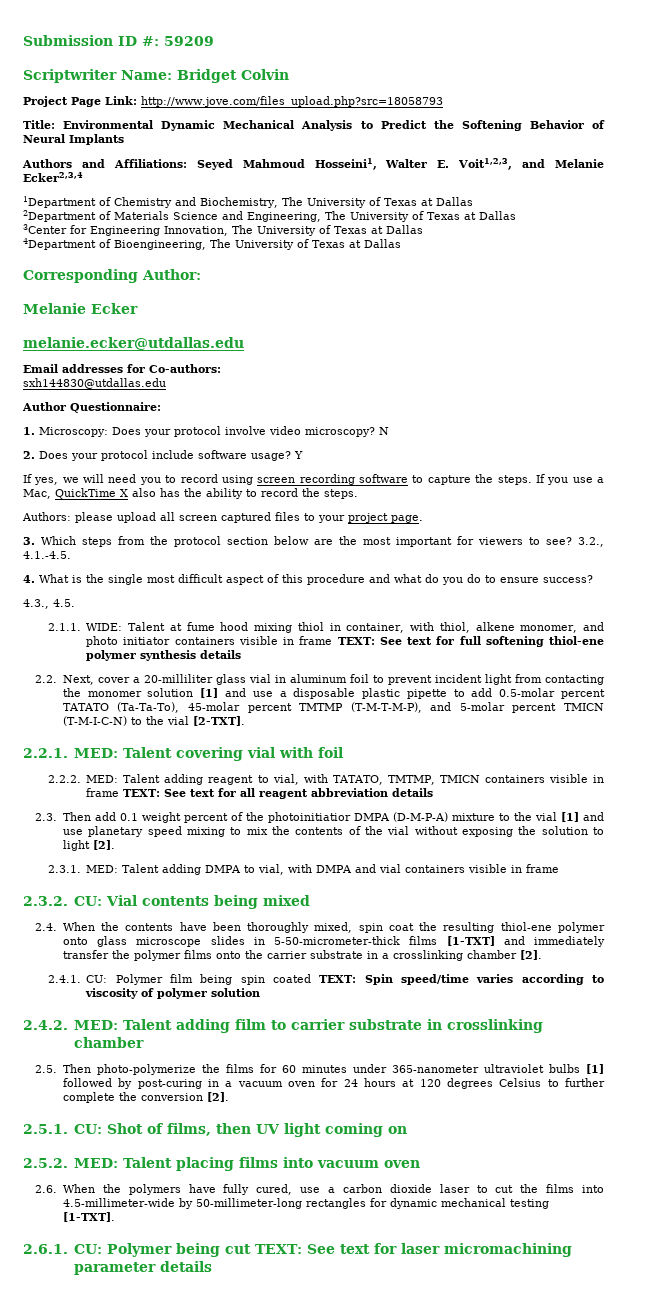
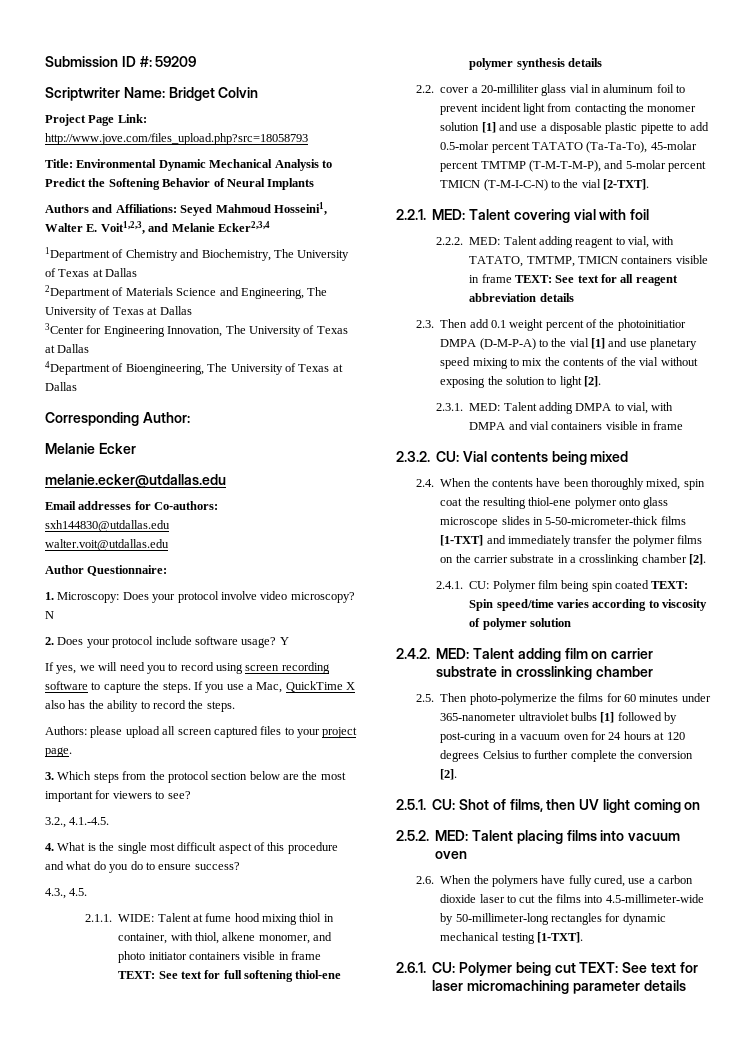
+ walter.voit@utdallas.edu
- 3. Which steps from the protocol section below are the most important for viewers to see? 3.2., 4.1.-4.5.
+ 3. Which steps from the protocol section below are the most important for viewers to see?
+ 3.2., 4.1.-4.5.
- 2.2. Next, cover a 20-milliliter glass vial in aluminum foil to prevent incident light from contacting the monomer solution [1] and use a disposable plastic pipette to add 0.5-molar percent TATATO (Ta-Ta-To), 45-molar percent TMTMP (T-M-T-M-P), and 5-molar percent TMICN (T-M-I-C-N) to the vial [2-TXT].
+ 2.2. cover a 20-milliliter glass vial in aluminum foil to prevent incident light from contacting the monomer solution [1] and use a disposable plastic pipette to add 0.5-molar percent TATATO (Ta-Ta-To), 45-molar percent TMTMP (T-M-T-M-P), and 5-molar percent TMICN (T-M-I-C-N) to the vial [2-TXT].
- 2.3. Then add 0.1 weight percent of the photoinitiatior DMPA (D-M-P-A) mixture to the vial [1] and use planetary speed mixing to mix the contents of the vial without exposing the solution to light [2].
+ 2.3. Then add 0.1 weight percent of the photoinitiatior DMPA (D-M-P-A) to the vial [1] and use planetary speed mixing to mix the contents of the vial without exposing the solution to light [2].
- 2.4. When the contents have been thoroughly mixed, spin coat the resulting thiol-ene polymer onto glass microscope slides in 5-50-micrometer-thick films [1-TXT] and immediately transfer the polymer films onto the carrier substrate in a crosslinking chamber [2].
+ 2.4. When the contents have been thoroughly mixed, spin coat the resulting thiol-ene polymer onto glass microscope slides in 5-50-micrometer-thick films [1-TXT] and immediately transfer the polymer films on the carrier substrate in a crosslinking chamber [2].
- 2.4.2. MED: Talent adding film to carrier substrate in crosslinking chamber
+ 2.4.2. MED: Talent adding film on carrier substrate in crosslinking chamber

